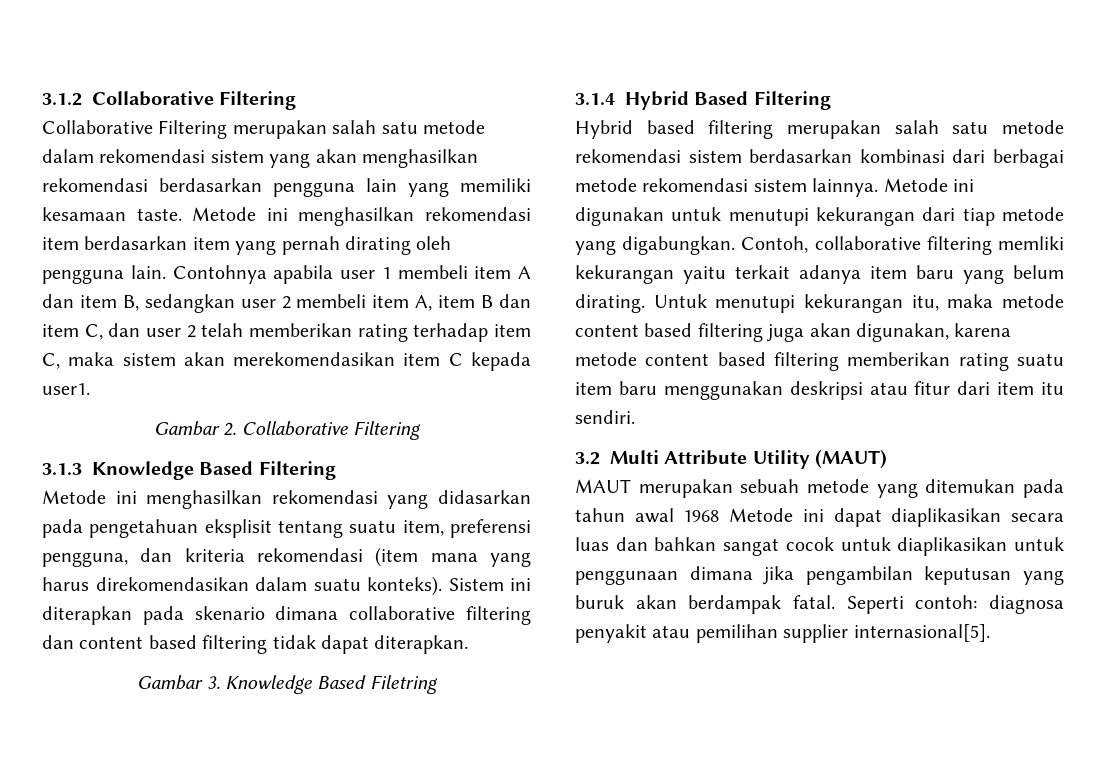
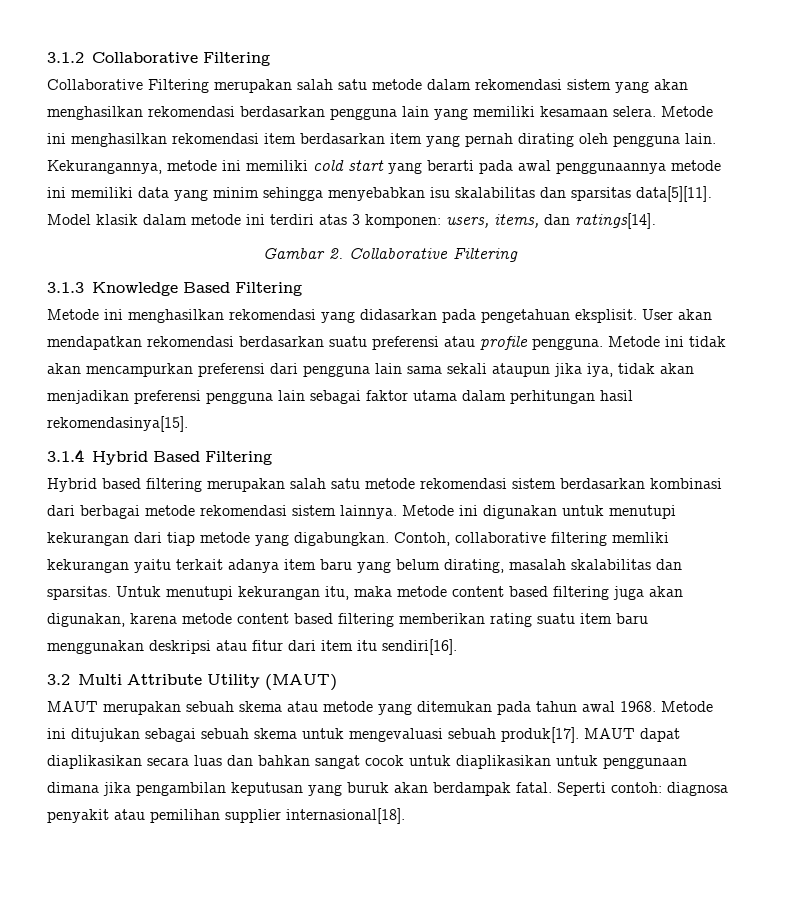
- Collaborative Filtering merupakan salah satu metode dalam rekomendasi sistem yang akan menghasilkan rekomendasi berdasarkan pengguna lain yang memiliki kesamaan taste.
+ Collaborative Filtering merupakan salah satu metode dalam rekomendasi sistem yang akan menghasilkan rekomendasi berdasarkan pengguna lain yang memiliki kesamaan selera.
- Contohnya apabila user 1 membeli item A dan item B, sedangkan user 2 membeli item A, item B dan item C, dan user 2 telah memberikan rating terhadap item C, maka sistem akan merekomendasikan item C kepada user1.
+ Kekurangannya, metode ini memiliki cold start yang berarti pada awal penggunaannya metode ini memiliki data yang minim sehingga menyebabkan isu skalabilitas dan sparsitas data[5][11]. Model klasik dalam metode ini terdiri atas 3 komponen: users, items, dan ratings[14].
- Metode ini menghasilkan rekomendasi yang didasarkan pada pengetahuan eksplisit tentang suatu item, preferensi pengguna, dan kriteria rekomendasi (item mana yang harus direkomendasikan dalam suatu konteks). Sistem ini diterapkan pada skenario dimana collaborative filtering dan content based filtering tidak dapat diterapkan.
- Gambar 3. Knowledge Based Filetring
+ Metode ini menghasilkan rekomendasi yang didasarkan pada pengetahuan eksplisit. User akan mendapatkan rekomendasi berdasarkan suatu preferensi atau profile pengguna. Metode ini tidak akan mencampurkan preferensi dari pengguna lain sama sekali ataupun jika iya, tidak akan menjadikan preferensi pengguna lain sebagai faktor utama dalam perhitungan hasil rekomendasinya[15].
- Contoh, collaborative filtering memliki kekurangan yaitu terkait adanya item baru yang belum dirating.
+ Contoh, collaborative filtering memliki kekurangan yaitu terkait adanya item baru yang belum dirating, masalah skalabilitas dan sparsitas.
- Untuk menutupi kekurangan itu, maka metode content based filtering juga akan digunakan, karena metode content based filtering memberikan rating suatu item baru menggunakan deskripsi atau fitur dari item itu sendiri.
+ Untuk menutupi kekurangan itu, maka metode content based filtering juga akan digunakan, karena metode content based filtering memberikan rating suatu item baru menggunakan deskripsi atau fitur dari item itu sendiri[16].
- MAUT merupakan sebuah metode yang ditemukan pada tahun awal 1968 Metode ini dapat diaplikasikan secara luas dan bahkan sangat cocok untuk diaplikasikan untuk penggunaan dimana jika pengambilan keputusan yang buruk akan berdampak fatal.
+ MAUT merupakan sebuah skema atau metode yang ditemukan pada tahun awal 1968. Metode ini ditujukan sebagai sebuah skema untuk mengevaluasi sebuah produk[17]. MAUT dapat diaplikasikan secara luas dan bahkan sangat cocok untuk diaplikasikan untuk penggunaan dimana jika pengambilan keputusan yang buruk akan berdampak fatal.
- Seperti contoh: diagnosa penyakit atau pemilihan supplier internasional[5].
+ Seperti contoh: diagnosa penyakit atau pemilihan supplier internasional[18].

